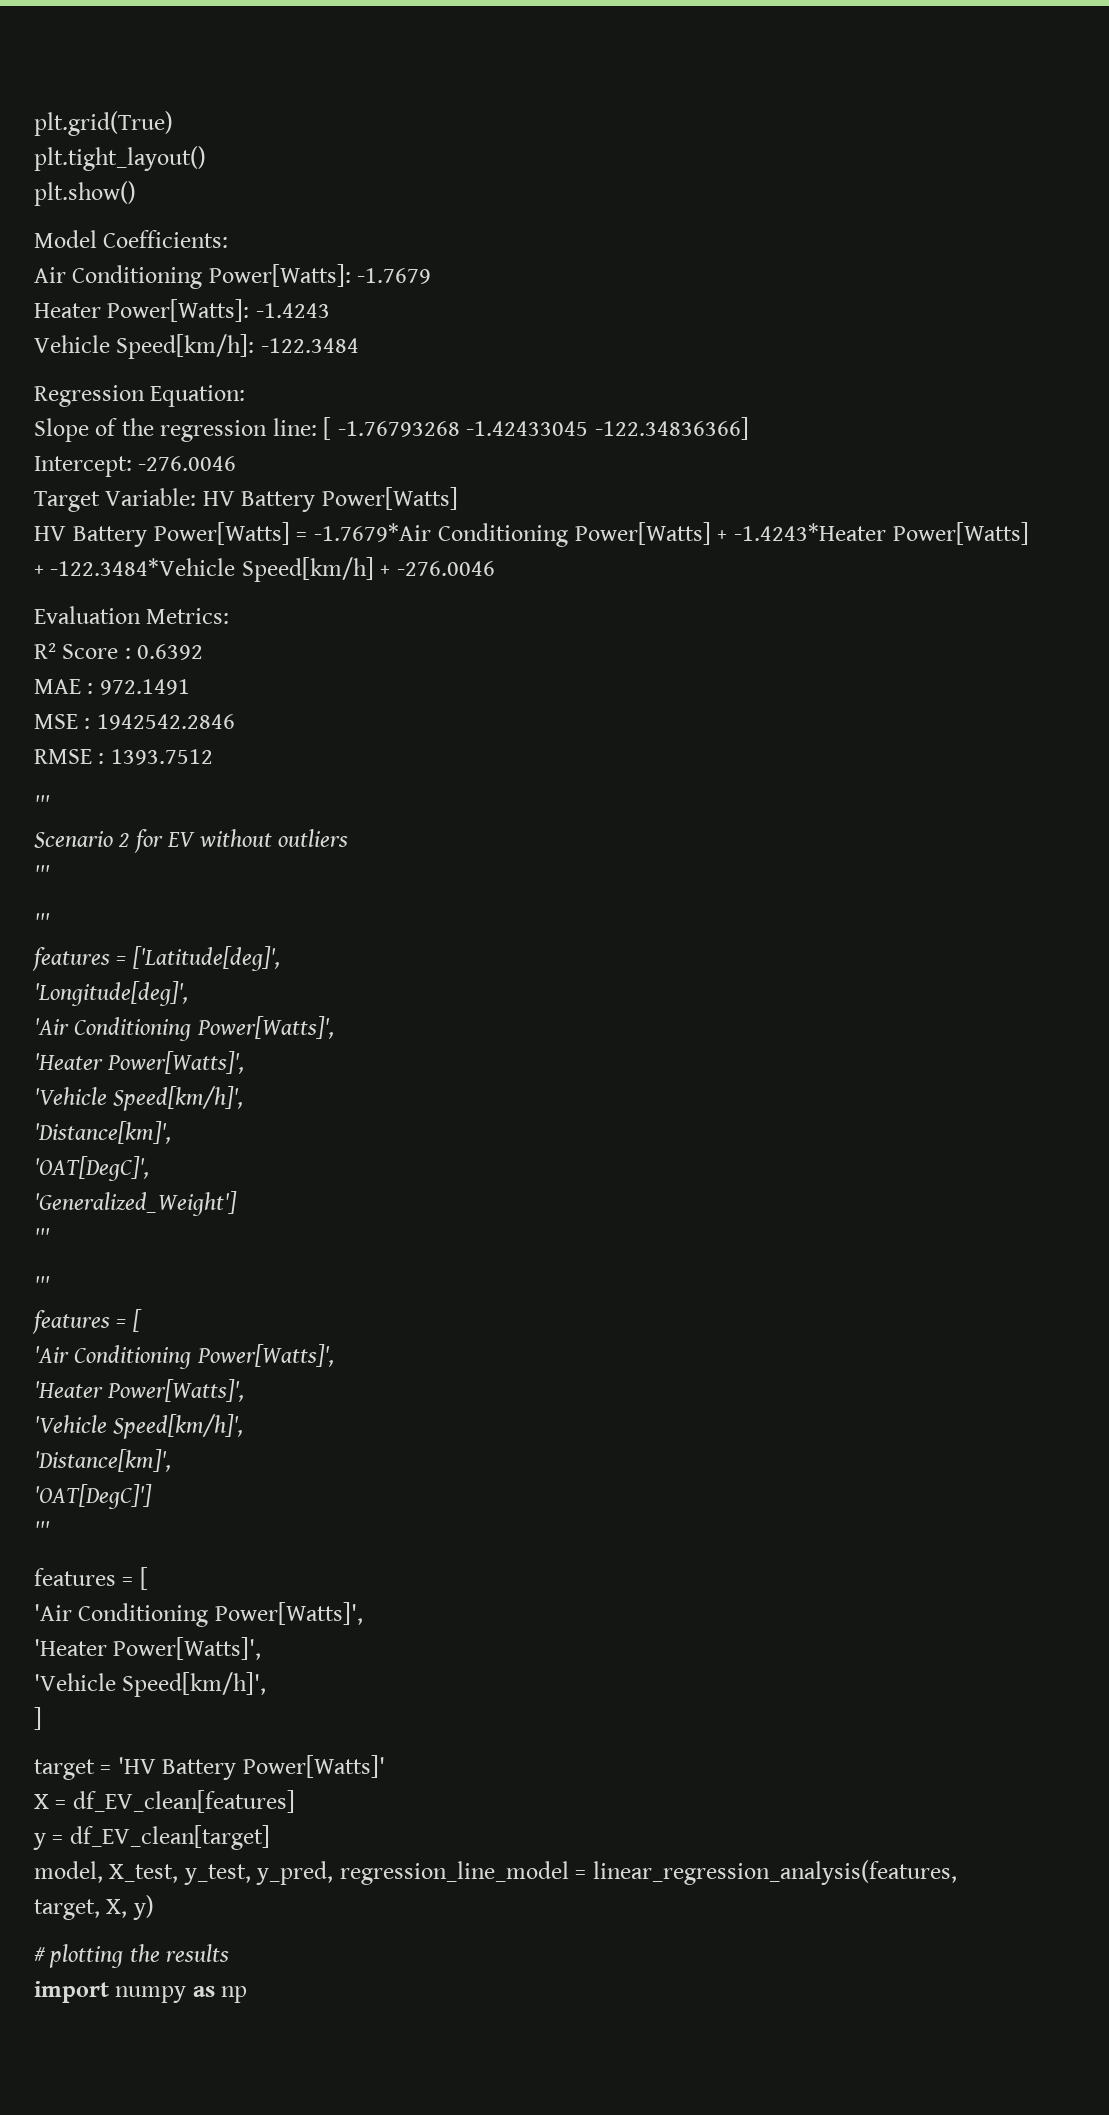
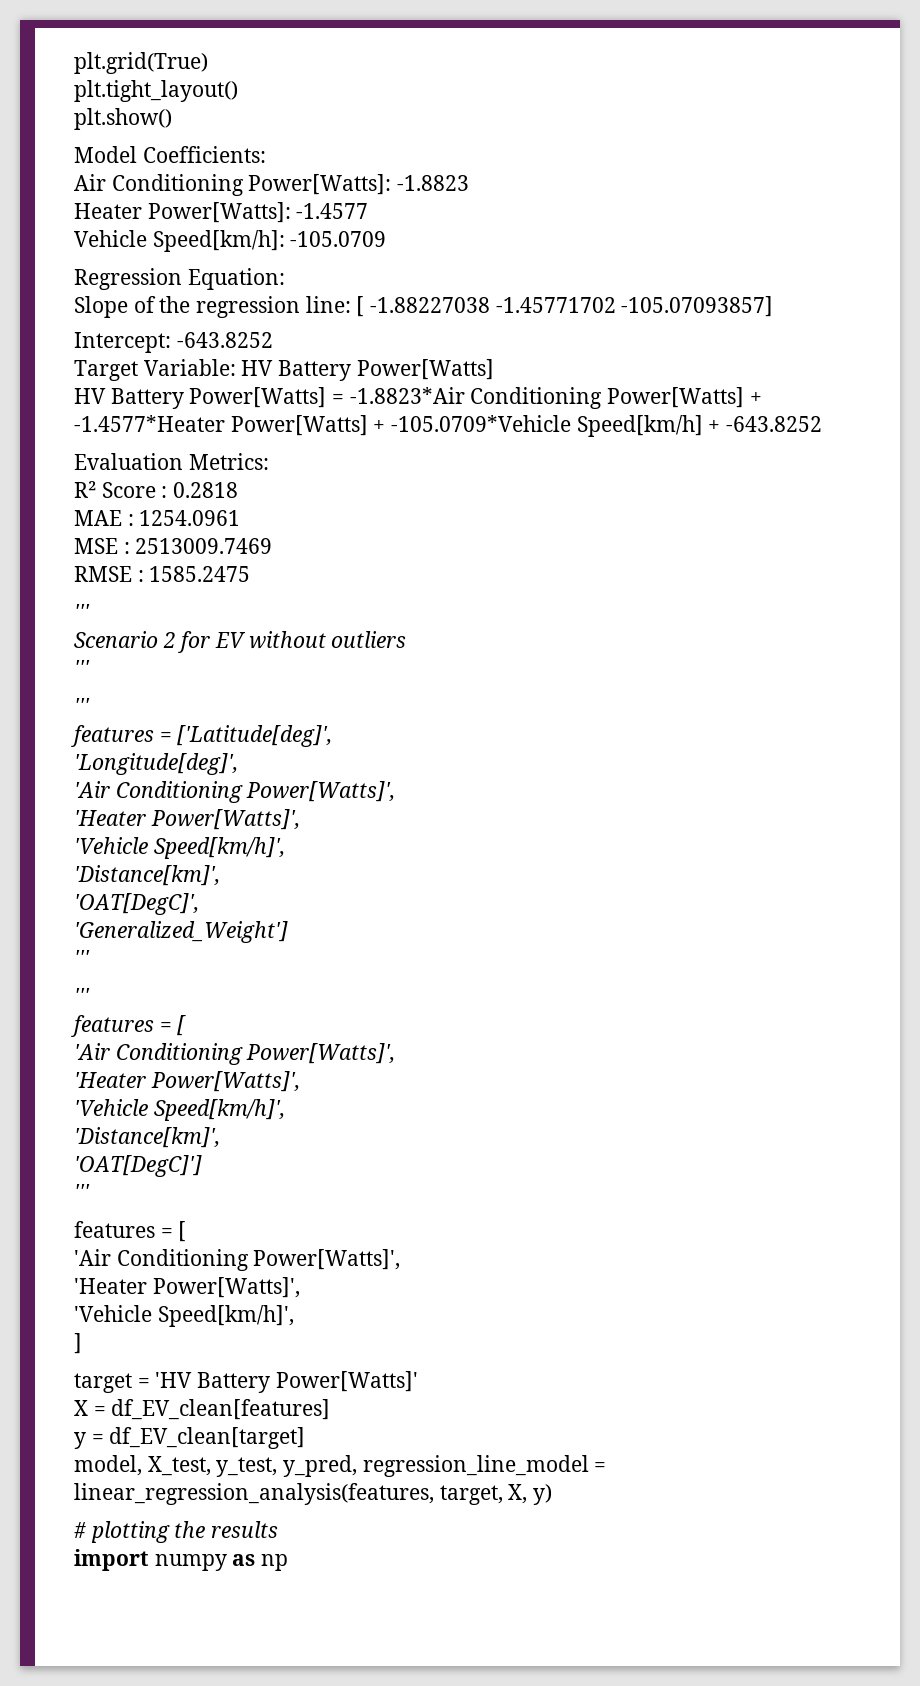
- Air Conditioning Power[Watts]: -1.7679
+ Air Conditioning Power[Watts]: -1.8823
- Heater Power[Watts]: -1.4243
+ Heater Power[Watts]: -1.4577
- Vehicle Speed[km/h]: -122.3484
+ Vehicle Speed[km/h]: -105.0709
- Slope of the regression line: [ -1.76793268 -1.42433045 -122.34836366]
+ Slope of the regression line: [ -1.88227038 -1.45771702 -105.07093857]
- Intercept: -276.0046
+ Intercept: -643.8252
- HV Battery Power[Watts] = -1.7679*Air Conditioning Power[Watts] + -1.4243*Heater Power[Watts] + -122.3484*Vehicle Speed[km/h] + -276.0046
+ HV Battery Power[Watts] = -1.8823*Air Conditioning Power[Watts] + -1.4577*Heater Power[Watts] + -105.0709*Vehicle Speed[km/h] + -643.8252
- R² Score : 0.6392
+ R² Score : 0.2818
- MAE : 972.1491
+ MAE : 1254.0961
- MSE : 1942542.2846
+ MSE : 2513009.7469
- RMSE : 1393.7512
+ RMSE : 1585.2475

